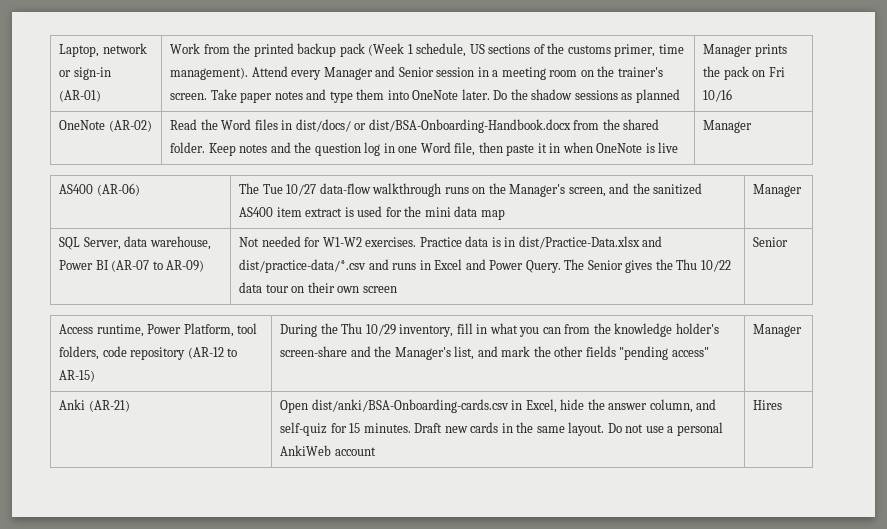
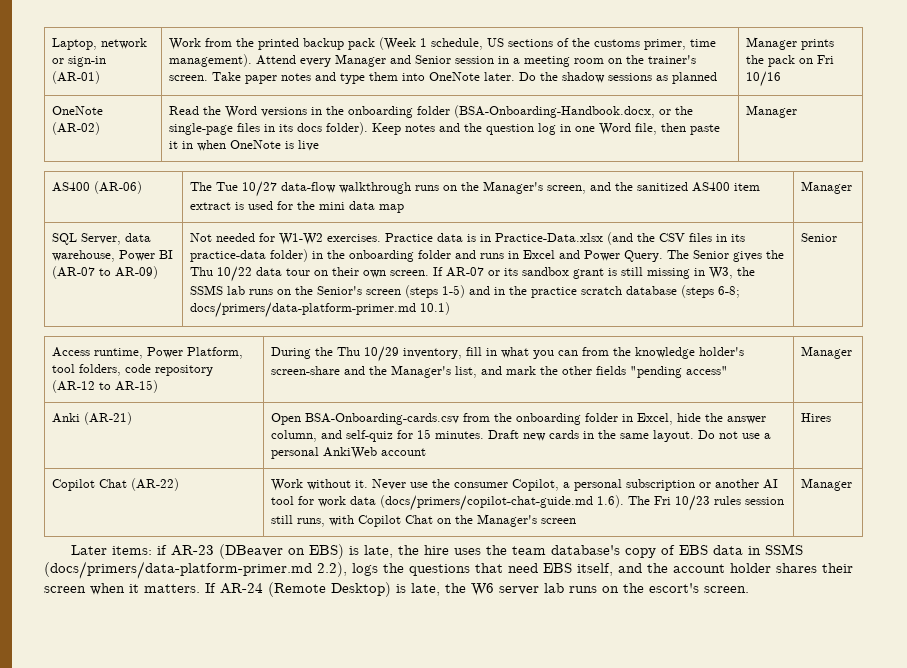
- OneNote (AR-02) | Read the Word files in dist/docs/ or dist/BSA-Onboarding-Handbook.docx from the shared folder. Keep notes and the question log in one Word file, then paste it in when OneNote is live | Manager
+ OneNote (AR-02) | Read the Word versions in the onboarding folder (BSA-Onboarding-Handbook.docx, or the single-page files in its docs folder). Keep notes and the question log in one Word file, then paste it in when OneNote is live | Manager
- Practice data is in dist/Practice-Data.xlsx and dist/practice-data/*.csv and runs in Excel and Power Query.
+ Practice data is in Practice-Data.xlsx (and the CSV files in its practice-data folder) in the onboarding folder and runs in Excel and Power Query.
- The Senior gives the Thu 10/22 data tour on their own screen
+ The Senior gives the Thu 10/22 data tour on their own screen. If AR-07 or its sandbox grant is still missing in W3, the SSMS lab runs on the Senior's screen (steps 1-5) and in the practice scratch database (steps 6-8; docs/primers/data-platform-primer.md 10.1)
- Anki (AR-21) | Open dist/anki/BSA-Onboarding-cards.csv in Excel, hide the answer column, and self-quiz for 15 minutes. Draft new cards in the same layout. Do not use a personal AnkiWeb account | Hires
+ Anki (AR-21) | Open BSA-Onboarding-cards.csv from the onboarding folder in Excel, hide the answer column, and self-quiz for 15 minutes. Draft new cards in the same layout. Do not use a personal AnkiWeb account | Hires
+ Copilot Chat (AR-22) | Work without it. Never use the consumer Copilot, a personal subscription or another AI tool for work data (docs/primers/copilot-chat-guide.md 1.6). The Fri 10/23 rules session still runs, with Copilot Chat on the Manager's screen | Manager
+ Later items: if AR-23 (DBeaver on EBS) is late, the hire uses the team database's copy of EBS data in SSMS (docs/primers/data-platform-primer.md 2.2), logs the questions that need EBS itself, and the account holder shares their screen when it matters. If AR-24 (Remote Desktop) is late, the W6 server lab runs on the escort's screen.

